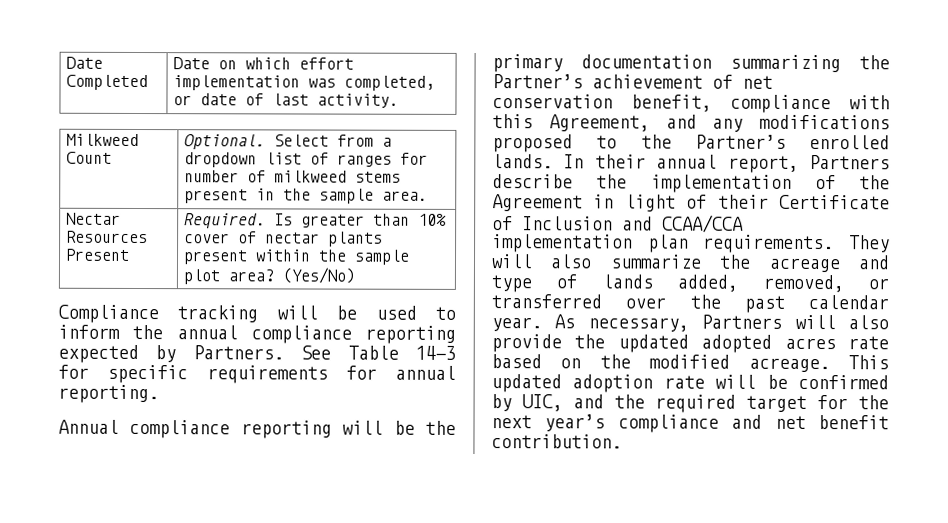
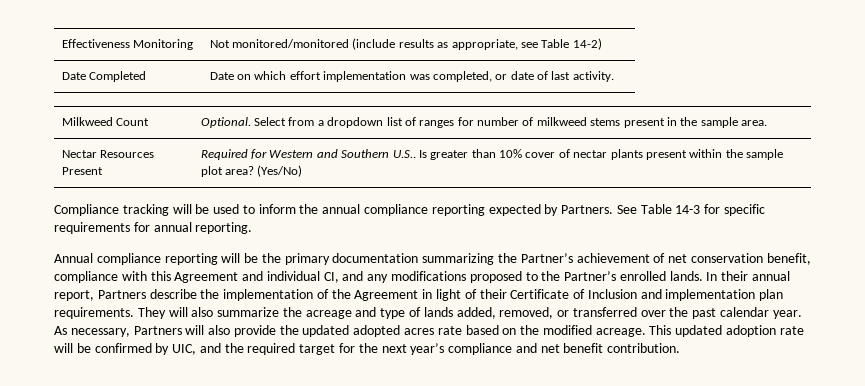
+ Effectiveness Monitoring | Not monitored/monitored (include results as appropriate, see Table 14-2)
- Nectar Resources Present | Required. Is greater than 10% cover of nectar plants present within the sample plot area? (Yes/No)
+ Nectar Resources Present | Required for Western and Southern U.S.. Is greater than 10% cover of nectar plants present within the sample plot area? (Yes/No)
- Annual compliance reporting will be the primary documentation summarizing the Partner’s achievement of net conservation benefit, compliance with this Agreement, and any modifications proposed to the Partner’s enrolled lands.
+ Annual compliance reporting will be the primary documentation summarizing the Partner’s achievement of net conservation benefit, compliance with this Agreement and individual CI, and any modifications proposed to the Partner’s enrolled lands.
- In their annual report, Partners describe the implementation of the Agreement in light of their Certificate of Inclusion and CCAA/CCA implementation plan requirements.
+ In their annual report, Partners describe the implementation of the Agreement in light of their Certificate of Inclusion and implementation plan requirements.

